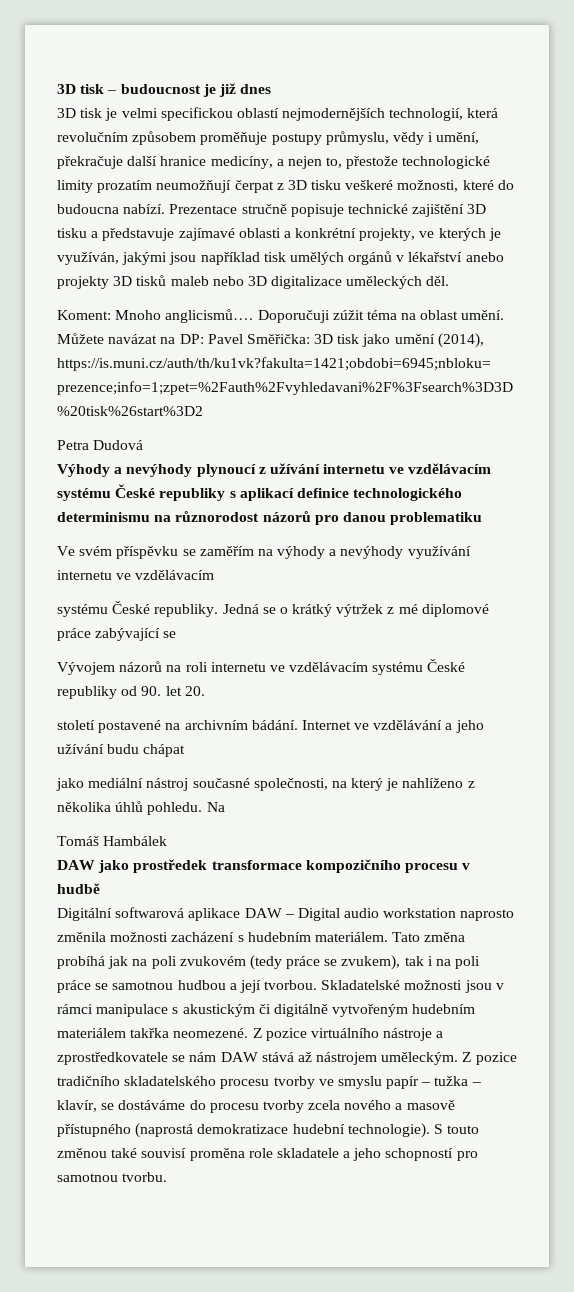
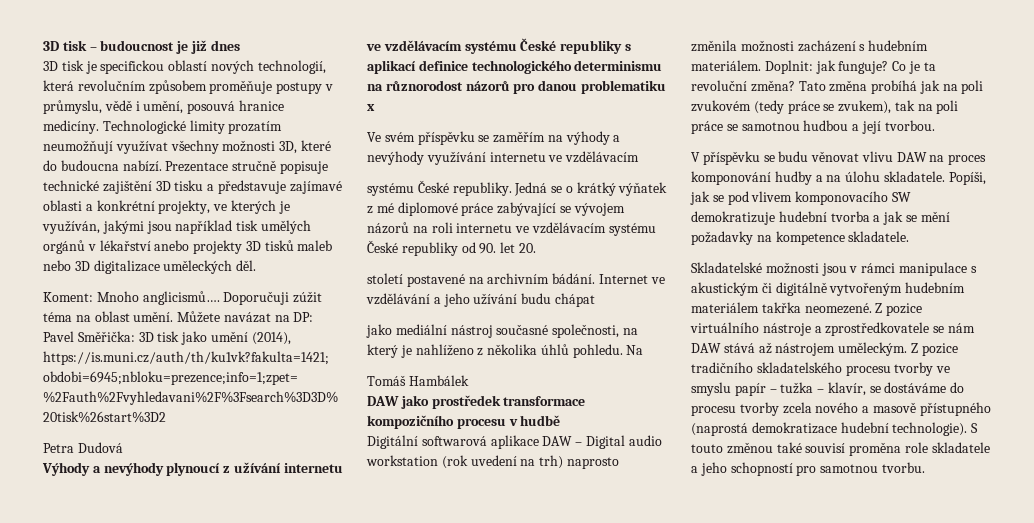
- 3D tisk je velmi specifickou oblastí nejmodernějších technologií, která revolučním způsobem proměňuje postupy průmyslu, vědy i umění, překračuje další hranice medicíny, a nejen to, přestože technologické limity prozatím neumožňují čerpat z 3D tisku veškeré možnosti, které do budoucna nabízí.
+ 3D tisk je specifickou oblastí nových technologií, která revolučním způsobem proměňuje postupy v průmyslu, vědě i umění, posouvá hranice medicíny. Technologické limity prozatím neumožňují využívat všechny možnosti 3D, které do budoucna nabízí.
- Výhody a nevýhody plynoucí z užívání internetu ve vzdělávacím systému České republiky s aplikací definice technologického determinismu na různorodost názorů pro danou problematiku
+ Výhody a nevýhody plynoucí z užívání internetu ve vzdělávacím systému České republiky s aplikací definice technologického determinismu na různorodost názorů pro danou problematiku x
- Jedná se o krátký výtržek z mé diplomové práce zabývající se
- Vývojem názorů na roli internetu ve vzdělávacím systému České republiky od 90. let 20.
+ Jedná se o krátký výňatek z mé diplomové práce zabývající se vývojem názorů na roli internetu ve vzdělávacím systému České republiky od 90. let 20.
- Digitální softwarová aplikace DAW – Digital audio workstation naprosto změnila možnosti zacházení s hudebním materiálem.
+ Digitální softwarová aplikace DAW – Digital audio workstation (rok uvedení na trh) naprosto změnila možnosti zacházení s hudebním materiálem.
+ Doplnit: jak funguje? Co je ta revoluční změna?
- Tato změna probíhá jak na poli zvukovém (tedy práce se zvukem), tak i na poli práce se samotnou hudbou a její tvorbou. Skladatelské možnosti jsou v rámci manipulace s akustickým či digitálně vytvořeným hudebním materiálem takřka neomezené.
+ Tato změna probíhá jak na poli zvukovém (tedy práce se zvukem), tak na poli práce se samotnou hudbou a její tvorbou.
+ V příspěvku se budu věnovat vlivu DAW na proces komponování hudby a na úlohu skladatele. Popíši, jak se pod vlivem komponovacího SW demokratizuje hudební tvorba a jak se mění požadavky na kompetence skladatele.
+ Skladatelské možnosti jsou v rámci manipulace s akustickým či digitálně vytvořeným hudebním materiálem takřka neomezené.

